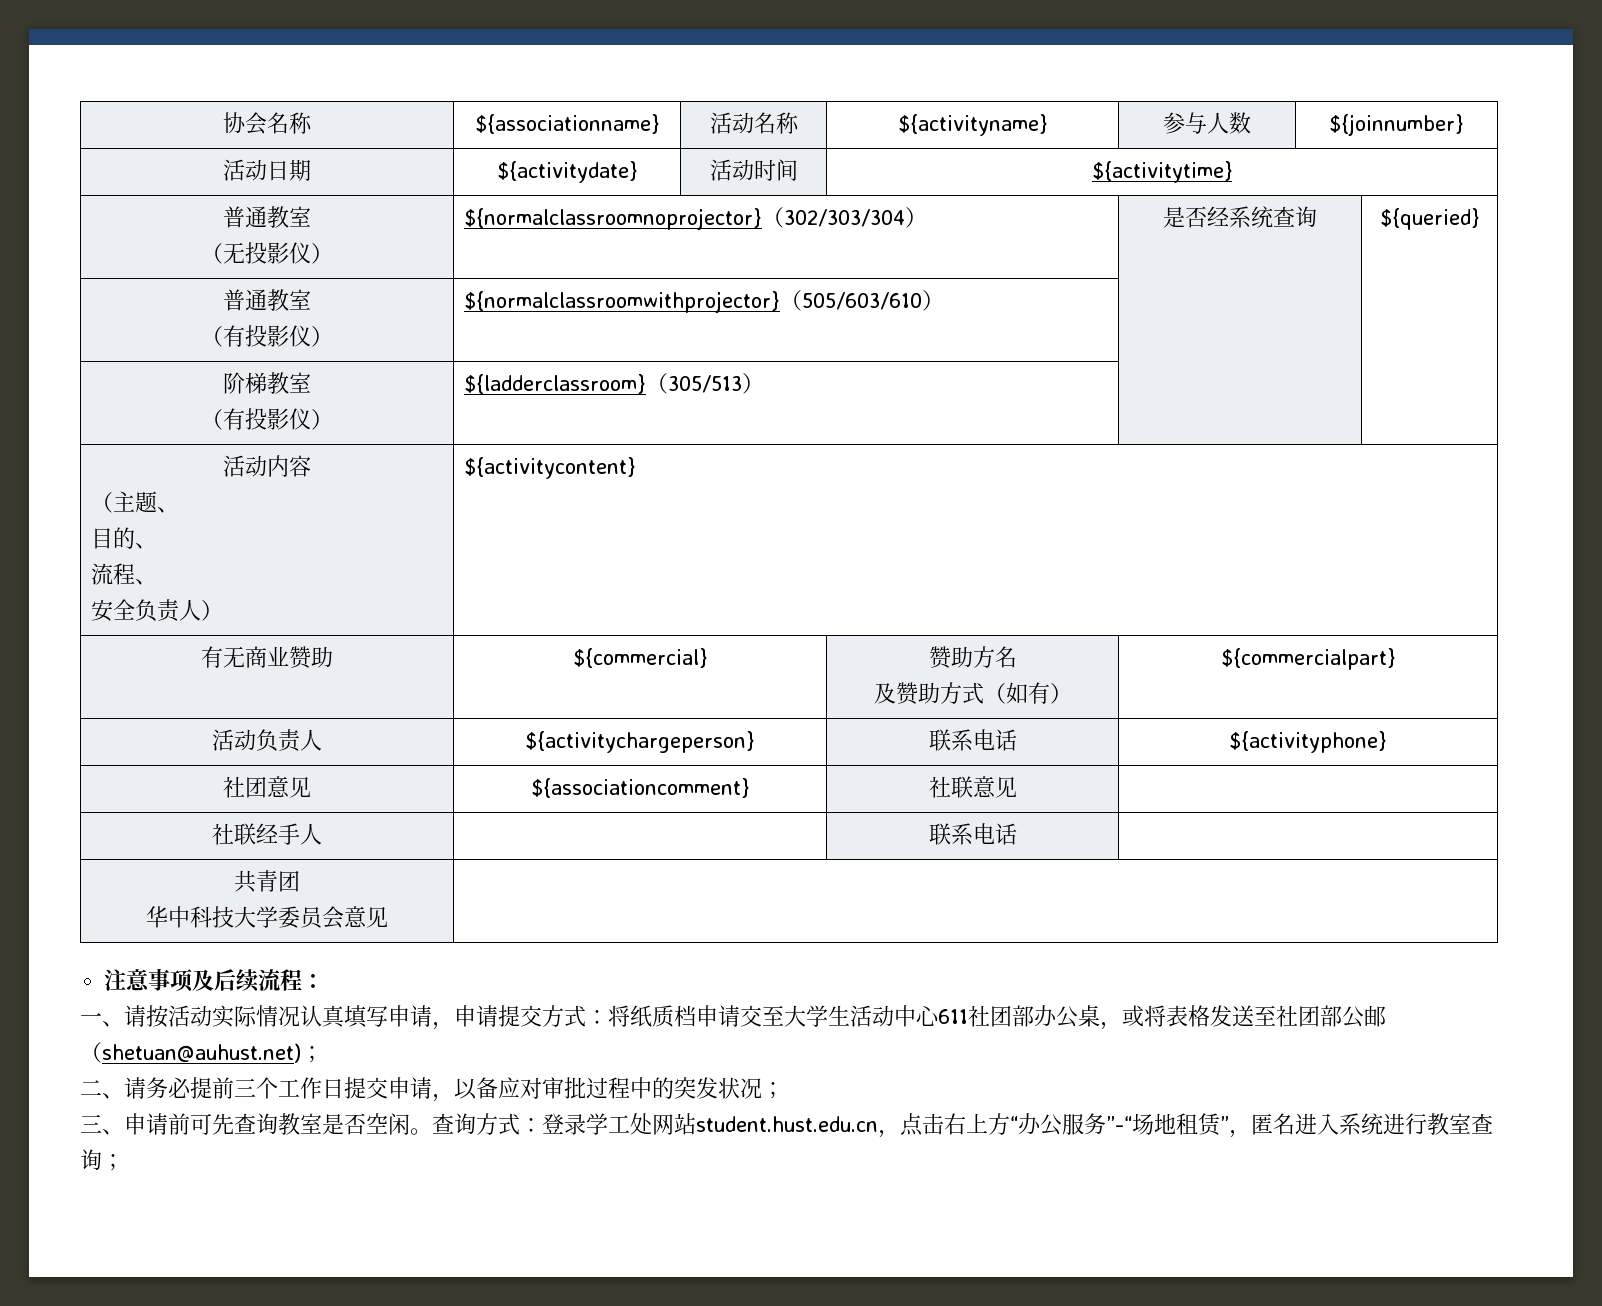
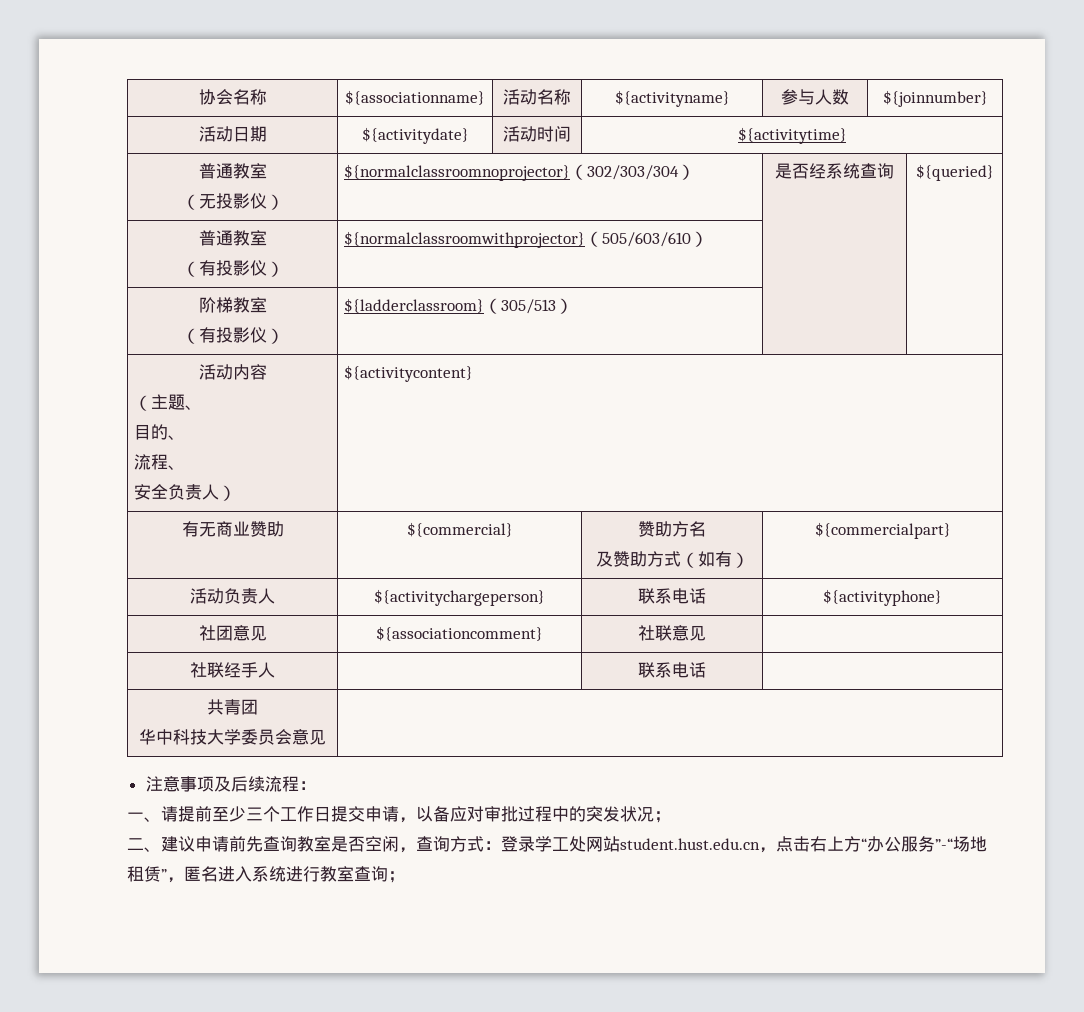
- 一、请按活动实际情况认真填写申请，申请提交方式：将纸质档申请交至大学生活动中心611社团部办公桌，或将表格发送至社团部公邮（shetuan@auhust.net)；
- 二、请务必提前三个工作日提交申请，以备应对审批过程中的突发状况；
+ 一、请提前至少三个工作日提交申请，以备应对审批过程中的突发状况；
- 三、申请前可先查询教室是否空闲。查询方式：登录学工处网站student.hust.edu.cn，点击右上方“办公服务”-“场地租赁”，匿名进入系统进行教室查询；
+ 二、建议申请前先查询教室是否空闲，查询方式：登录学工处网站student.hust.edu.cn，点击右上方“办公服务”-“场地租赁”，匿名进入系统进行教室查询；

